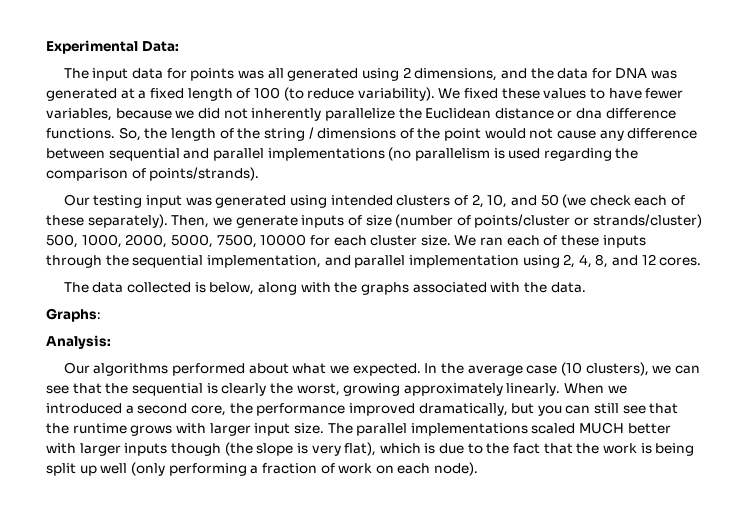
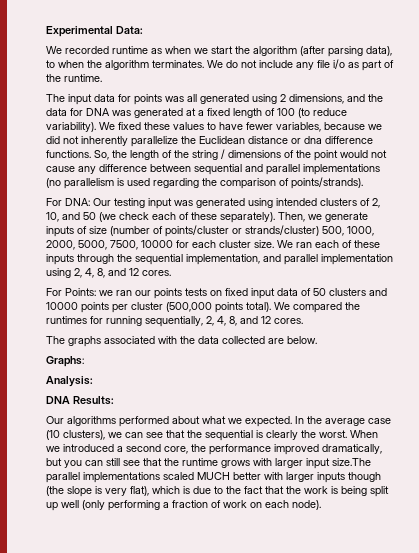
+ We recorded runtime as when we start the algorithm (after parsing data), to when the algorithm terminates. We do not include any file i/o as part of the runtime.
- Our testing input was generated using intended clusters of 2, 10, and 50 (we check each of these separately).
+ For DNA: Our testing input was generated using intended clusters of 2, 10, and 50 (we check each of these separately).
- The data collected is below, along with the graphs associated with the data.
+ For Points: we ran our points tests on fixed input data of 50 clusters and 10000 points per cluster (500,000 points total). We compared the runtimes for running sequentially, 2, 4, 8, and 12 cores.
+ The graphs associated with the data collected are below.
+ DNA Results:
- In the average case (10 clusters), we can see that the sequential is clearly the worst, growing approximately linearly.
+ In the average case (10 clusters), we can see that the sequential is clearly the worst.
- When we introduced a second core, the performance improved dramatically, but you can still see that the runtime grows with larger input size. The parallel implementations scaled MUCH better with larger inputs though (the slope is very flat), which is due to the fact that the work is being split up well (only performing a fraction of work on each node).
+ When we introduced a second core, the performance improved dramatically, but you can still see that the runtime grows with larger input size.The parallel implementations scaled MUCH better with larger inputs though (the slope is very flat), which is due to the fact that the work is being split up well (only performing a fraction of work on each node).

